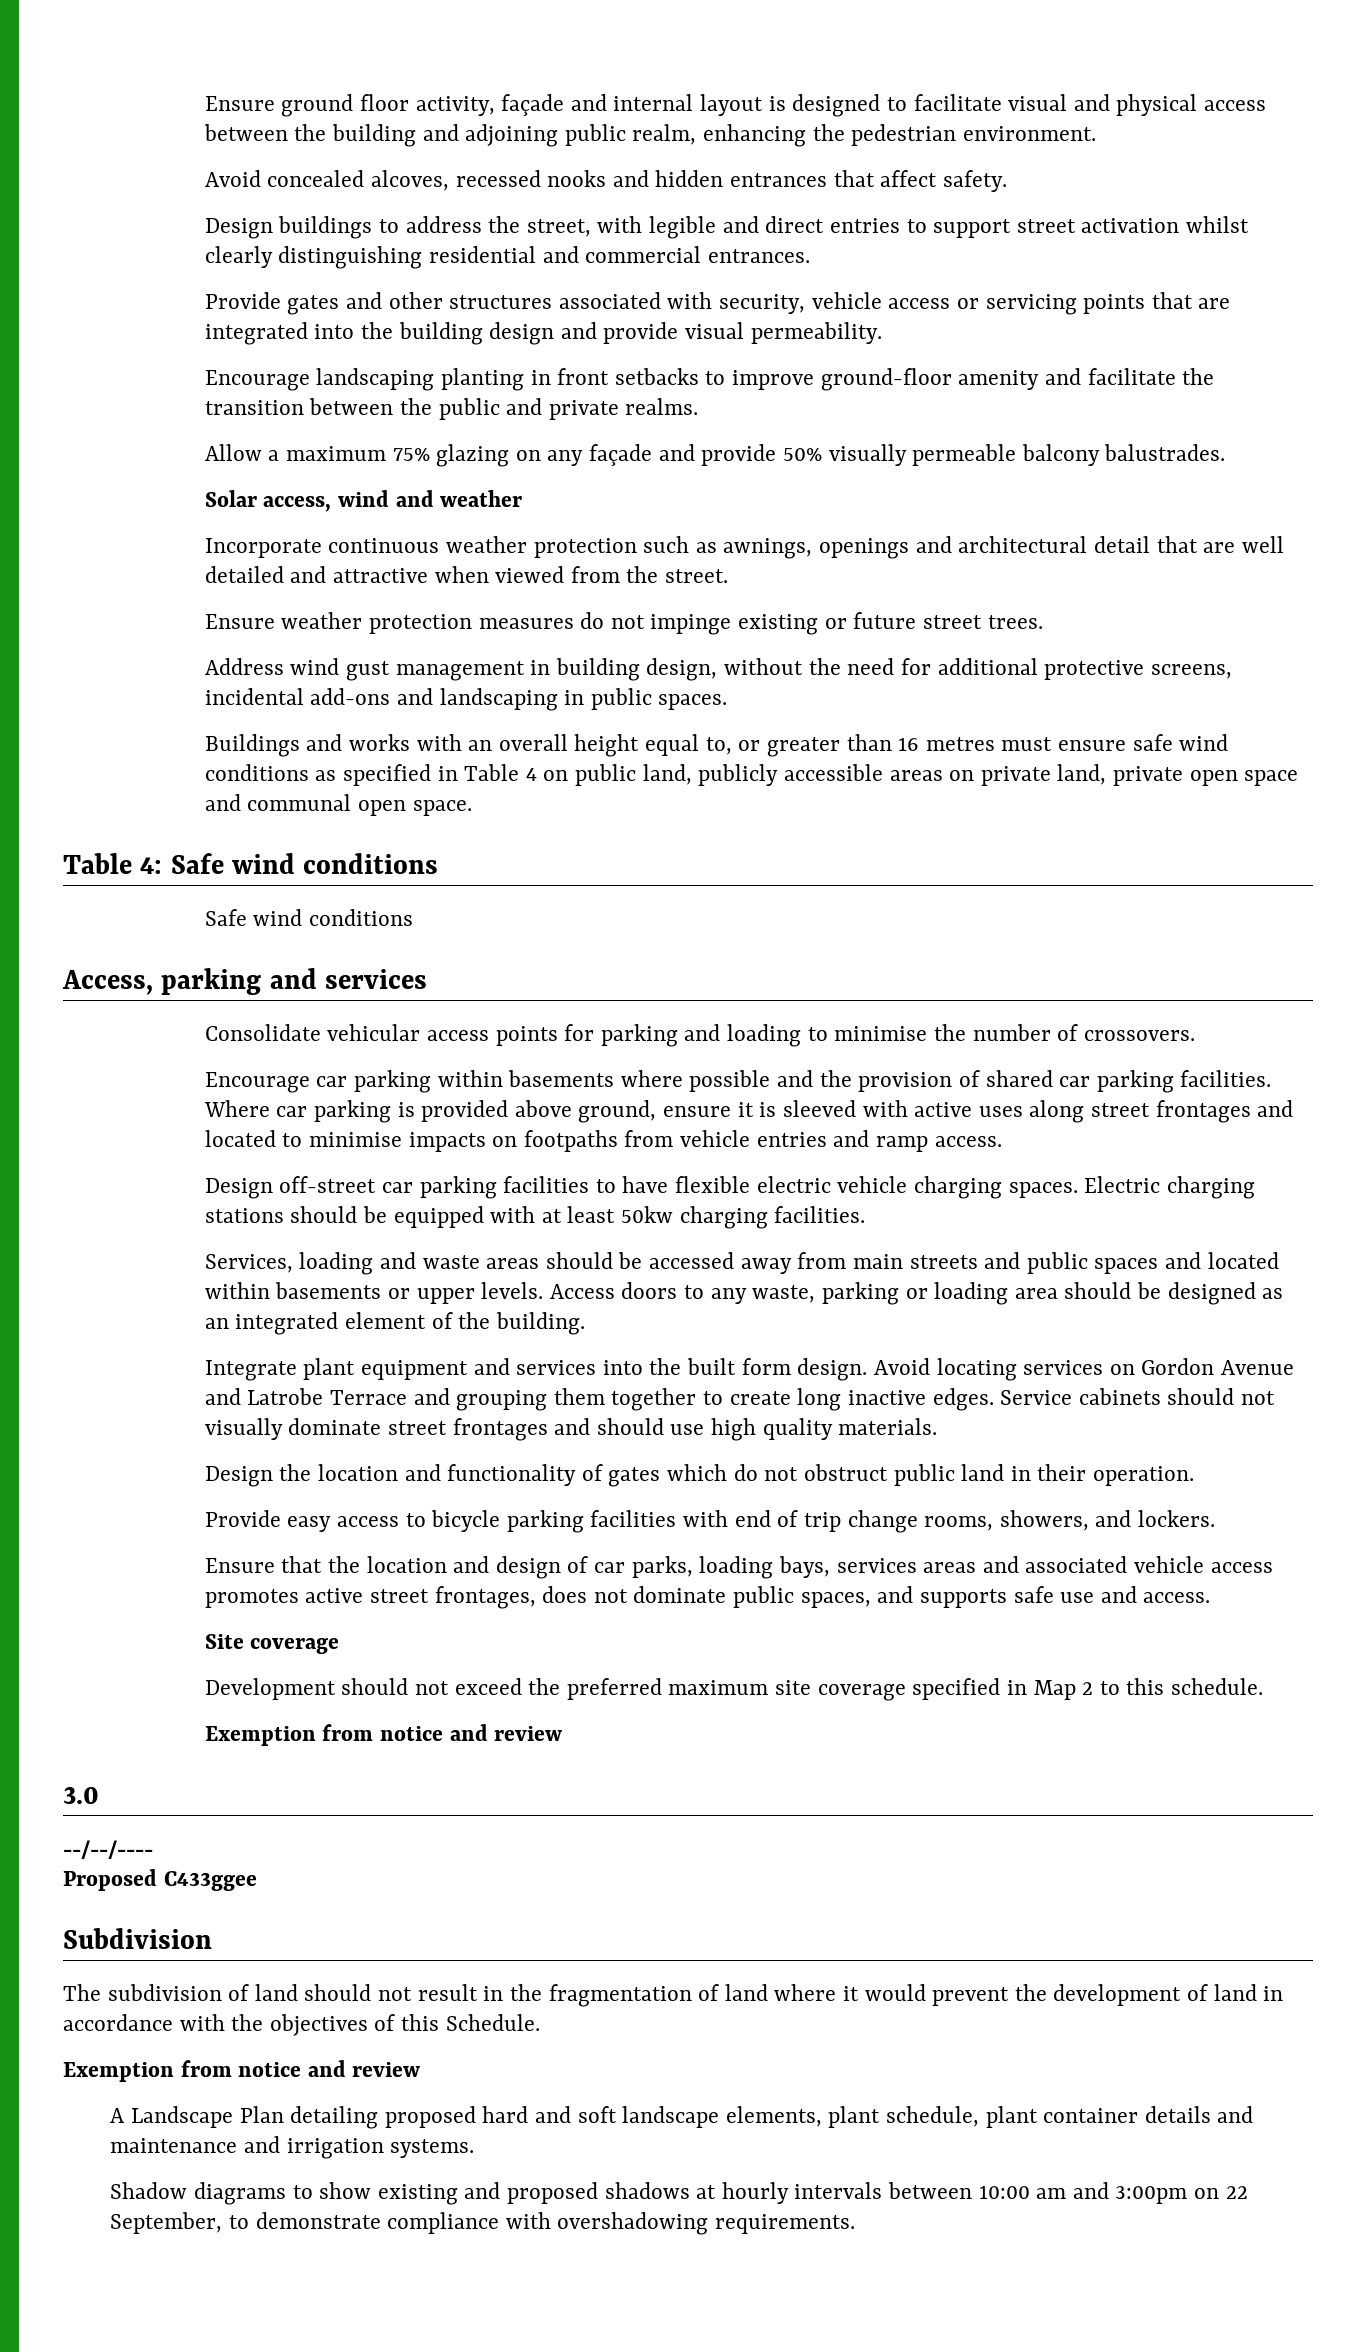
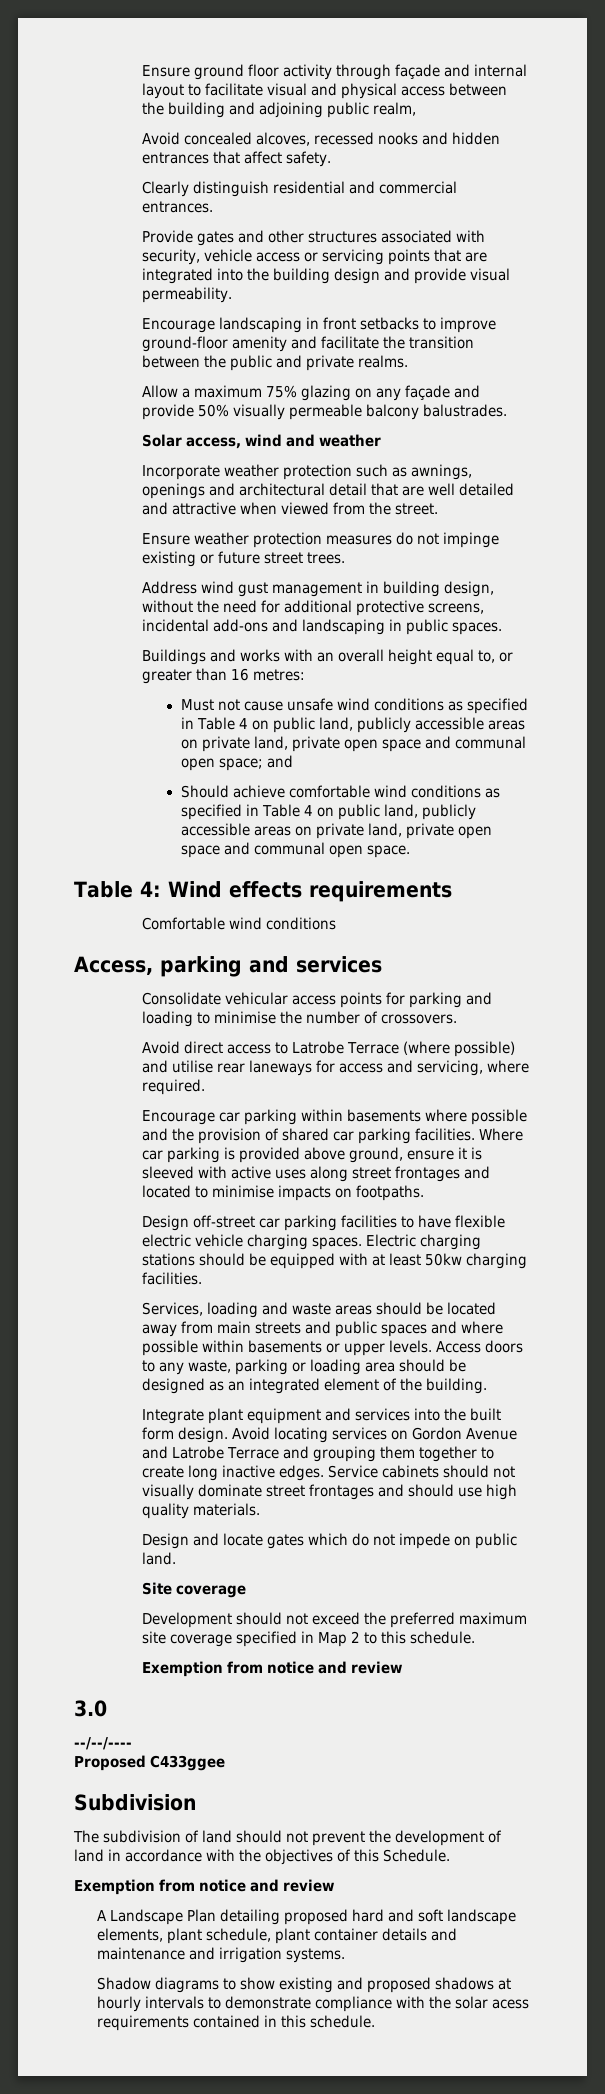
- Ensure ground floor activity, façade and internal layout is designed to facilitate visual and physical access between the building and adjoining public realm, enhancing the pedestrian environment.
+ Ensure ground floor activity through façade and internal layout to facilitate visual and physical access between the building and adjoining public realm,
- Design buildings to address the street, with legible and direct entries to support street activation whilst clearly distinguishing residential and commercial entrances.
+ Clearly distinguish residential and commercial entrances.
- Encourage landscaping planting in front setbacks to improve ground-floor amenity and facilitate the transition between the public and private realms.
+ Encourage landscaping in front setbacks to improve ground-floor amenity and facilitate the transition between the public and private realms.
- Incorporate continuous weather protection such as awnings, openings and architectural detail that are well detailed and attractive when viewed from the street.
+ Incorporate weather protection such as awnings, openings and architectural detail that are well detailed and attractive when viewed from the street.
- Buildings and works with an overall height equal to, or greater than 16 metres must ensure safe wind conditions as specified in Table 4 on public land, publicly accessible areas on private land, private open space and communal open space.
+ Buildings and works with an overall height equal to, or greater than 16 metres:
+ Must not cause unsafe wind conditions as specified in Table 4 on public land, publicly accessible areas on private land, private open space and communal open space; and
+ Should achieve comfortable wind conditions as specified in Table 4 on public land, publicly accessible areas on private land, private open space and communal open space.
- Table 4: Safe wind conditions
- Safe wind conditions
+ Table 4: Wind effects requirements
+ Comfortable wind conditions
+ Avoid direct access to Latrobe Terrace (where possible) and utilise rear laneways for access and servicing, where required.
- Where car parking is provided above ground, ensure it is sleeved with active uses along street frontages and located to minimise impacts on footpaths from vehicle entries and ramp access.
+ Where car parking is provided above ground, ensure it is sleeved with active uses along street frontages and located to minimise impacts on footpaths.
- Services, loading and waste areas should be accessed away from main streets and public spaces and located within basements or upper levels.
+ Services, loading and waste areas should be located away from main streets and public spaces and where possible within basements or upper levels.
- Design the location and functionality of gates which do not obstruct public land in their operation.
- Provide easy access to bicycle parking facilities with end of trip change rooms, showers, and lockers.
- Ensure that the location and design of car parks, loading bays, services areas and associated vehicle access promotes active street frontages, does not dominate public spaces, and supports safe use and access.
+ Design and locate gates which do not impede on public land.
- The subdivision of land should not result in the fragmentation of land where it would prevent the development of land in accordance with the objectives of this Schedule.
+ The subdivision of land should not prevent the development of land in accordance with the objectives of this Schedule.
- Shadow diagrams to show existing and proposed shadows at hourly intervals between 10:00 am and 3:00pm on 22 September, to demonstrate compliance with overshadowing requirements.
+ Shadow diagrams to show existing and proposed shadows at hourly intervals to demonstrate compliance with the solar acess requirements contained in this schedule.

